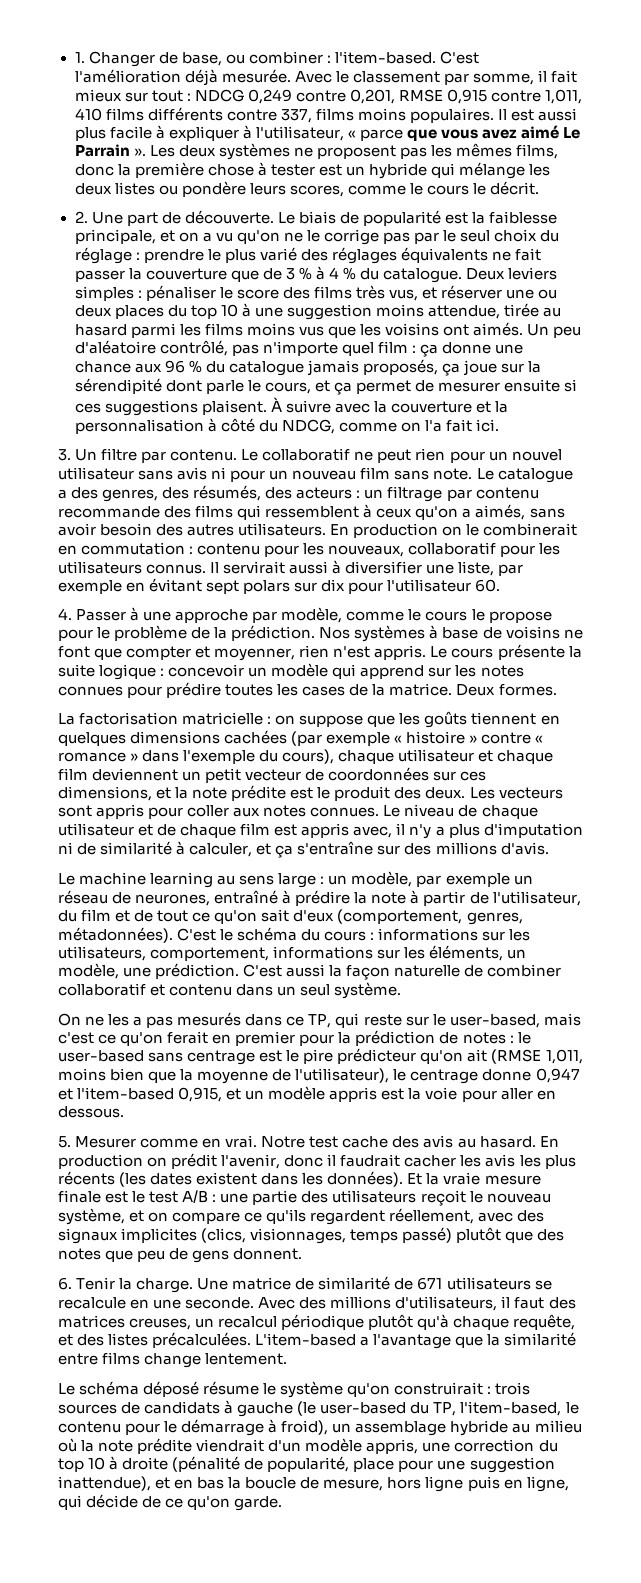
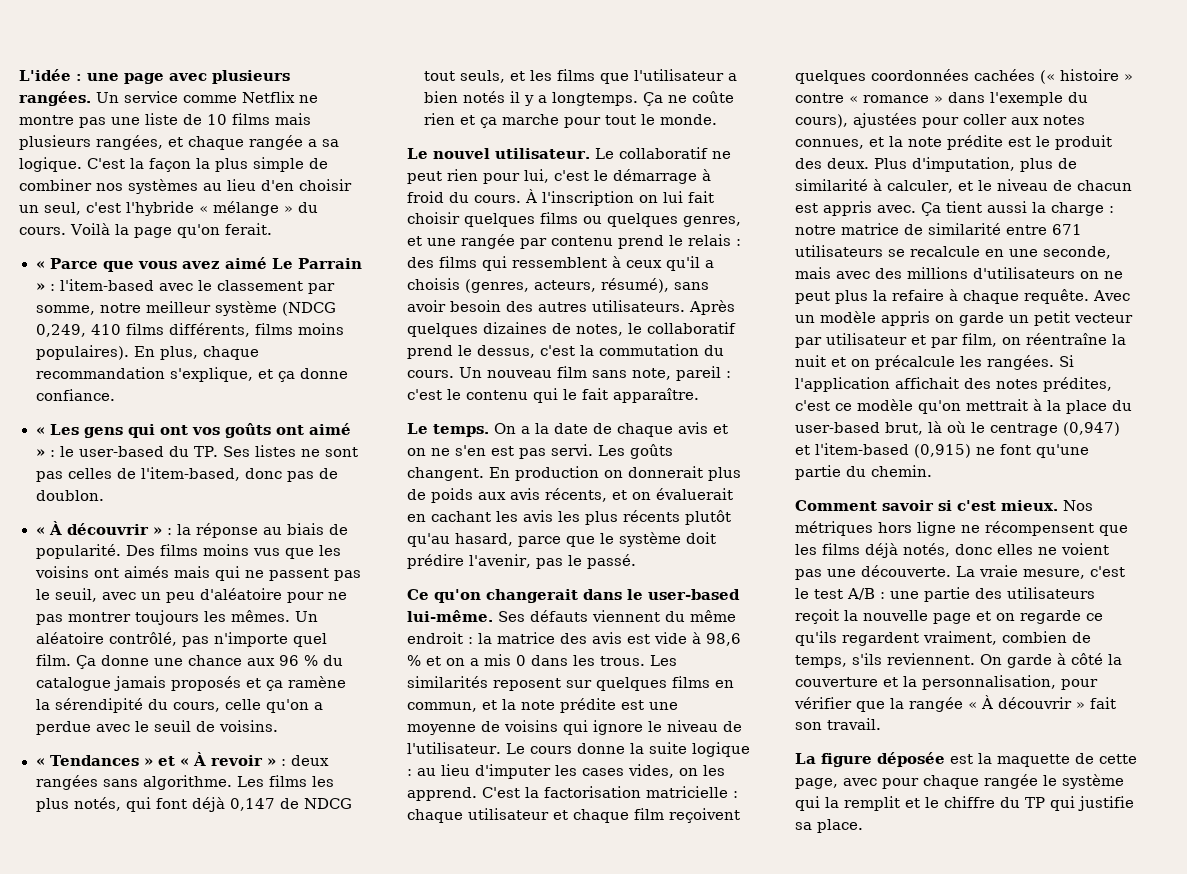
- 1. Changer de base, ou combiner : l'item-based. C'est l'amélioration déjà mesurée. Avec le classement par somme, il fait mieux sur tout : NDCG 0,249 contre 0,201, RMSE 0,915 contre 1,011, 410 films différents contre 337, films moins populaires. Il est aussi plus facile à expliquer à l'utilisateur, « parce que vous avez aimé Le Parrain ». Les deux systèmes ne proposent pas les mêmes films, donc la première chose à tester est un hybride qui mélange les deux listes ou pondère leurs scores, comme le cours le décrit.
- 2. Une part de découverte. Le biais de popularité est la faiblesse principale, et on a vu qu'on ne le corrige pas par le seul choix du réglage : prendre le plus varié des réglages équivalents ne fait passer la couverture que de 3 % à 4 % du catalogue. Deux leviers simples : pénaliser le score des films très vus, et réserver une ou deux places du top 10 à une suggestion moins attendue, tirée au hasard parmi les films moins vus que les voisins ont aimés. Un peu d'aléatoire contrôlé, pas n'importe quel film : ça donne une chance aux 96 % du catalogue jamais proposés, ça joue sur la sérendipité dont parle le cours, et ça permet de mesurer ensuite si ces suggestions plaisent. À suivre avec la couverture et la personnalisation à côté du NDCG, comme on l'a fait ici.
- 3. Un filtre par contenu.
+ L'idée : une page avec plusieurs rangées. Un service comme Netflix ne montre pas une liste de 10 films mais plusieurs rangées, et chaque rangée a sa logique. C'est la façon la plus simple de combiner nos systèmes au lieu d'en choisir un seul, c'est l'hybride « mélange » du cours. Voilà la page qu'on ferait.
+ « Parce que vous avez aimé Le Parrain » : l'item-based avec le classement par somme, notre meilleur système (NDCG 0,249, 410 films différents, films moins populaires). En plus, chaque recommandation s'explique, et ça donne confiance.
+ « Les gens qui ont vos goûts ont aimé » : le user-based du TP. Ses listes ne sont pas celles de l'item-based, donc pas de doublon.
+ « À découvrir » : la réponse au biais de popularité. Des films moins vus que les voisins ont aimés mais qui ne passent pas le seuil, avec un peu d'aléatoire pour ne pas montrer toujours les mêmes. Un aléatoire contrôlé, pas n'importe quel film. Ça donne une chance aux 96 % du catalogue jamais proposés et ça ramène la sérendipité du cours, celle qu'on a perdue avec le seuil de voisins.
+ « Tendances » et « À revoir » : deux rangées sans algorithme. Les films les plus notés, qui font déjà 0,147 de NDCG tout seuls, et les films que l'utilisateur a bien notés il y a longtemps. Ça ne coûte rien et ça marche pour tout le monde.
+ Le nouvel utilisateur.
- Le collaboratif ne peut rien pour un nouvel utilisateur sans avis ni pour un nouveau film sans note. Le catalogue a des genres, des résumés, des acteurs : un filtrage par contenu recommande des films qui ressemblent à ceux qu'on a aimés, sans avoir besoin des autres utilisateurs.
+ Le collaboratif ne peut rien pour lui, c'est le démarrage à froid du cours. À l'inscription on lui fait choisir quelques films ou quelques genres, et une rangée par contenu prend le relais : des films qui ressemblent à ceux qu'il a choisis (genres, acteurs, résumé), sans avoir besoin des autres utilisateurs.
- En production on le combinerait en commutation : contenu pour les nouveaux, collaboratif pour les utilisateurs connus. Il servirait aussi à diversifier une liste, par exemple en évitant sept polars sur dix pour l'utilisateur 60.
- 4. Passer à une approche par modèle, comme le cours le propose pour le problème de la prédiction. Nos systèmes à base de voisins ne font que compter et moyenner, rien n'est appris.
+ Après quelques dizaines de notes, le collaboratif prend le dessus, c'est la commutation du cours. Un nouveau film sans note, pareil : c'est le contenu qui le fait apparaître.
+ Le temps. On a la date de chaque avis et on ne s'en est pas servi. Les goûts changent. En production on donnerait plus de poids aux avis récents, et on évaluerait en cachant les avis les plus récents plutôt qu'au hasard, parce que le système doit prédire l'avenir, pas le passé.
+ Ce qu'on changerait dans le user-based lui-même. Ses défauts viennent du même endroit : la matrice des avis est vide à 98,6 % et on a mis 0 dans les trous. Les similarités reposent sur quelques films en commun, et la note prédite est une moyenne de voisins qui ignore le niveau de l'utilisateur.
- Le cours présente la suite logique : concevoir un modèle qui apprend sur les notes connues pour prédire toutes les cases de la matrice. Deux formes.
- La factorisation matricielle : on suppose que les goûts tiennent en quelques dimensions cachées (par exemple « histoire » contre « romance » dans l'exemple du cours), chaque utilisateur et chaque film deviennent un petit vecteur de coordonnées sur ces dimensions, et la note prédite est le produit des deux.
+ Le cours donne la suite logique : au lieu d'imputer les cases vides, on les apprend. C'est la factorisation matricielle : chaque utilisateur et chaque film reçoivent quelques coordonnées cachées (« histoire » contre « romance » dans l'exemple du cours), ajustées pour coller aux notes connues, et la note prédite est le produit des deux.
- Les vecteurs sont appris pour coller aux notes connues. Le niveau de chaque utilisateur et de chaque film est appris avec, il n'y a plus d'imputation ni de similarité à calculer, et ça s'entraîne sur des millions d'avis.
- Le machine learning au sens large : un modèle, par exemple un réseau de neurones, entraîné à prédire la note à partir de l'utilisateur, du film et de tout ce qu'on sait d'eux (comportement, genres, métadonnées). C'est le schéma du cours : informations sur les utilisateurs, comportement, informations sur les éléments, un modèle, une prédiction. C'est aussi la façon naturelle de combiner collaboratif et contenu dans un seul système.
- On ne les a pas mesurés dans ce TP, qui reste sur le user-based, mais c'est ce qu'on ferait en premier pour la prédiction de notes : le user-based sans centrage est le pire prédicteur qu'on ait (RMSE 1,011, moins bien que la moyenne de l'utilisateur), le centrage donne 0,947 et l'item-based 0,915, et un modèle appris est la voie pour aller en dessous.
- 5. Mesurer comme en vrai. Notre test cache des avis au hasard. En production on prédit l'avenir, donc il faudrait cacher les avis les plus récents (les dates existent dans les données). Et la vraie mesure finale est le test A/B : une partie des utilisateurs reçoit le nouveau système, et on compare ce qu'ils regardent réellement, avec des signaux implicites (clics, visionnages, temps passé) plutôt que des notes que peu de gens donnent.
- 6. Tenir la charge. Une matrice de similarité de 671 utilisateurs se recalcule en une seconde. Avec des millions d'utilisateurs, il faut des matrices creuses, un recalcul périodique plutôt qu'à chaque requête, et des listes précalculées. L'item-based a l'avantage que la similarité entre films change lentement.
- Le schéma déposé résume le système qu'on construirait : trois sources de candidats à gauche (le user-based du TP, l'item-based, le contenu pour le démarrage à froid), un assemblage hybride au milieu où la note prédite viendrait d'un modèle appris, une correction du top 10 à droite (pénalité de popularité, place pour une suggestion inattendue), et en bas la boucle de mesure, hors ligne puis en ligne, qui décide de ce qu'on garde.
+ Plus d'imputation, plus de similarité à calculer, et le niveau de chacun est appris avec. Ça tient aussi la charge : notre matrice de similarité entre 671 utilisateurs se recalcule en une seconde, mais avec des millions d'utilisateurs on ne peut plus la refaire à chaque requête. Avec un modèle appris on garde un petit vecteur par utilisateur et par film, on réentraîne la nuit et on précalcule les rangées. Si l'application affichait des notes prédites, c'est ce modèle qu'on mettrait à la place du user-based brut, là où le centrage (0,947) et l'item-based (0,915) ne font qu'une partie du chemin.
+ Comment savoir si c'est mieux. Nos métriques hors ligne ne récompensent que les films déjà notés, donc elles ne voient pas une découverte. La vraie mesure, c'est le test A/B : une partie des utilisateurs reçoit la nouvelle page et on regarde ce qu'ils regardent vraiment, combien de temps, s'ils reviennent. On garde à côté la couverture et la personnalisation, pour vérifier que la rangée « À découvrir » fait son travail.
+ La figure déposée est la maquette de cette page, avec pour chaque rangée le système qui la remplit et le chiffre du TP qui justifie sa place.

